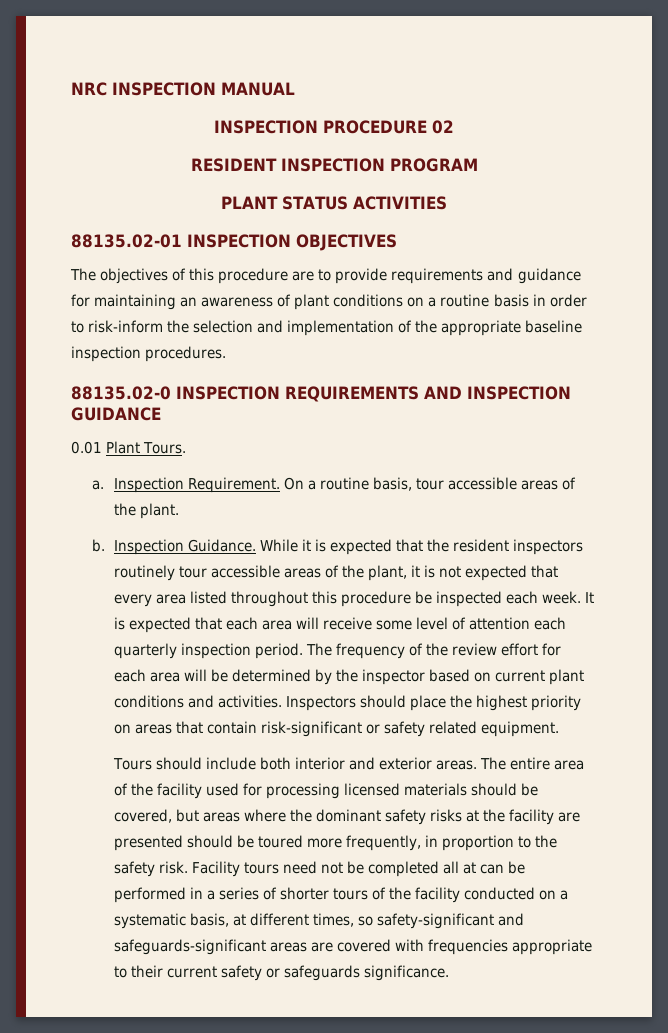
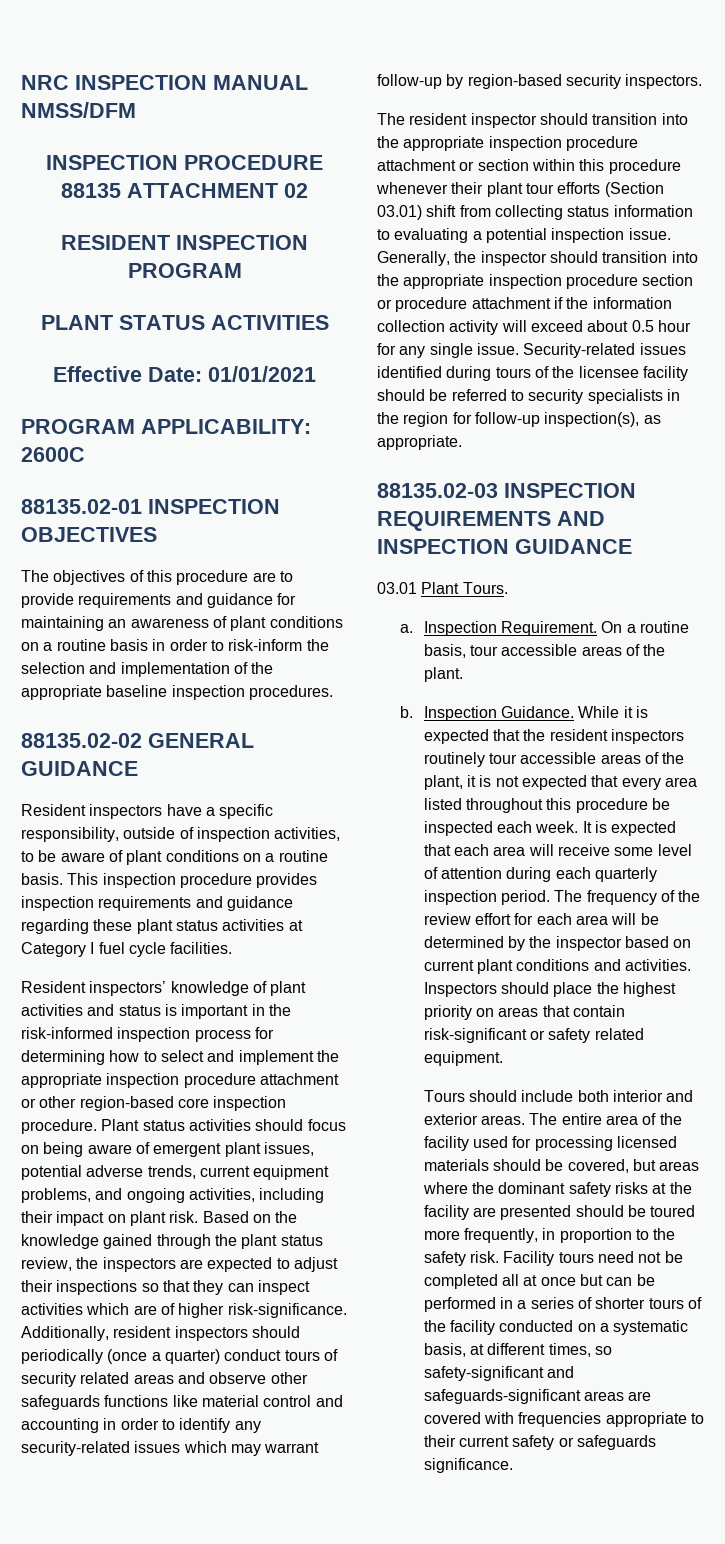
- NRC INSPECTION MANUAL
+ NRC INSPECTION MANUAL NMSS/DFM
- INSPECTION PROCEDURE 02
+ INSPECTION PROCEDURE 88135 ATTACHMENT 02
+ Effective Date: 01/01/2021
+ PROGRAM APPLICABILITY: 2600C
- 88135.02-0 INSPECTION REQUIREMENTS AND INSPECTION GUIDANCE
+ 88135.02-02 GENERAL GUIDANCE
+ Resident inspectors have a specific responsibility, outside of inspection activities, to be aware of plant conditions on a routine basis. This inspection procedure provides inspection requirements and guidance regarding these plant status activities at Category I fuel cycle facilities.
+ Resident inspectors’ knowledge of plant activities and status is important in the risk-informed inspection process for determining how to select and implement the appropriate inspection procedure attachment or other region-based core inspection procedure. Plant status activities should focus on being aware of emergent plant issues, potential adverse trends, current equipment problems, and ongoing activities, including their impact on plant risk. Based on the knowledge gained through the plant status review, the inspectors are expected to adjust their inspections so that they can inspect activities which are of higher risk-significance. Additionally, resident inspectors should periodically (once a quarter) conduct tours of security related areas and observe other safeguards functions like material control and accounting in order to identify any security-related issues which may warrant follow-up by region-based security inspectors.
+ The resident inspector should transition into the appropriate inspection procedure attachment or section within this procedure whenever their plant tour efforts (Section 03.01) shift from collecting status information to evaluating a potential inspection issue. Generally, the inspector should transition into the appropriate inspection procedure section or procedure attachment if the information collection activity will exceed about 0.5 hour for any single issue. Security-related issues identified during tours of the licensee facility should be referred to security specialists in the region for follow-up inspection(s), as appropriate.
+ 88135.02-03 INSPECTION REQUIREMENTS AND INSPECTION GUIDANCE
- 0.01 Plant Tours.
+ 03.01 Plant Tours.
- It is expected that each area will receive some level of attention each quarterly inspection period.
+ It is expected that each area will receive some level of attention during each quarterly inspection period.
- Facility tours need not be completed all at can be performed in a series of shorter tours of the facility conducted on a systematic basis, at different times, so safety-significant and safeguards-significant areas are covered with frequencies appropriate to their current safety or safeguards significance.
+ Facility tours need not be completed all at once but can be performed in a series of shorter tours of the facility conducted on a systematic basis, at different times, so safety-significant and safeguards-significant areas are covered with frequencies appropriate to their current safety or safeguards significance.

